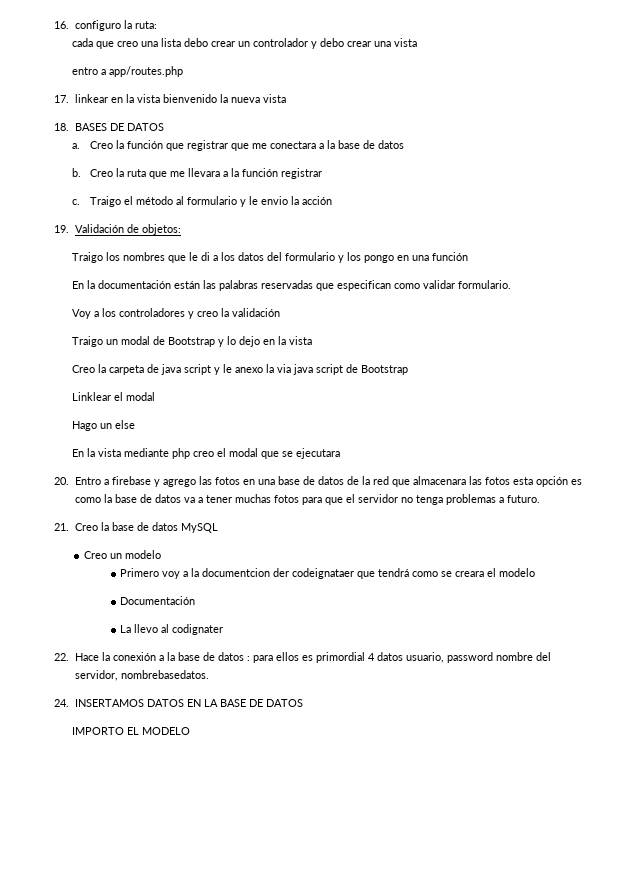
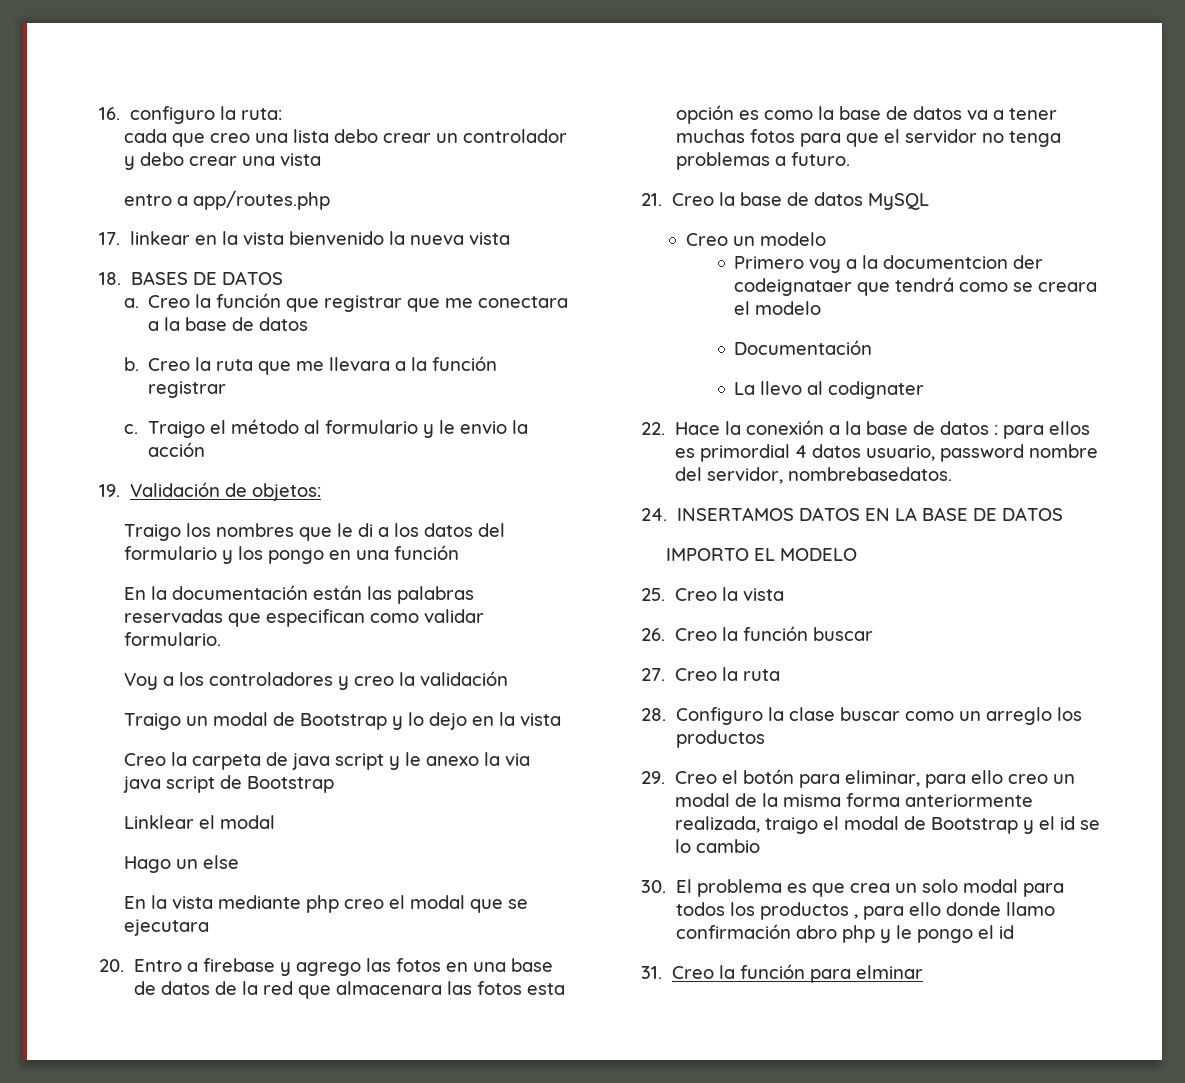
+ 25. Creo la vista
+ 26. Creo la función buscar
+ 27. Creo la ruta
+ 28. Configuro la clase buscar como un arreglo los productos
+ 29. Creo el botón para eliminar, para ello creo un modal de la misma forma anteriormente realizada, traigo el modal de Bootstrap y el id se lo cambio
+ 30. El problema es que crea un solo modal para todos los productos , para ello donde llamo confirmación abro php y le pongo el id
+ 31. Creo la función para elminar

